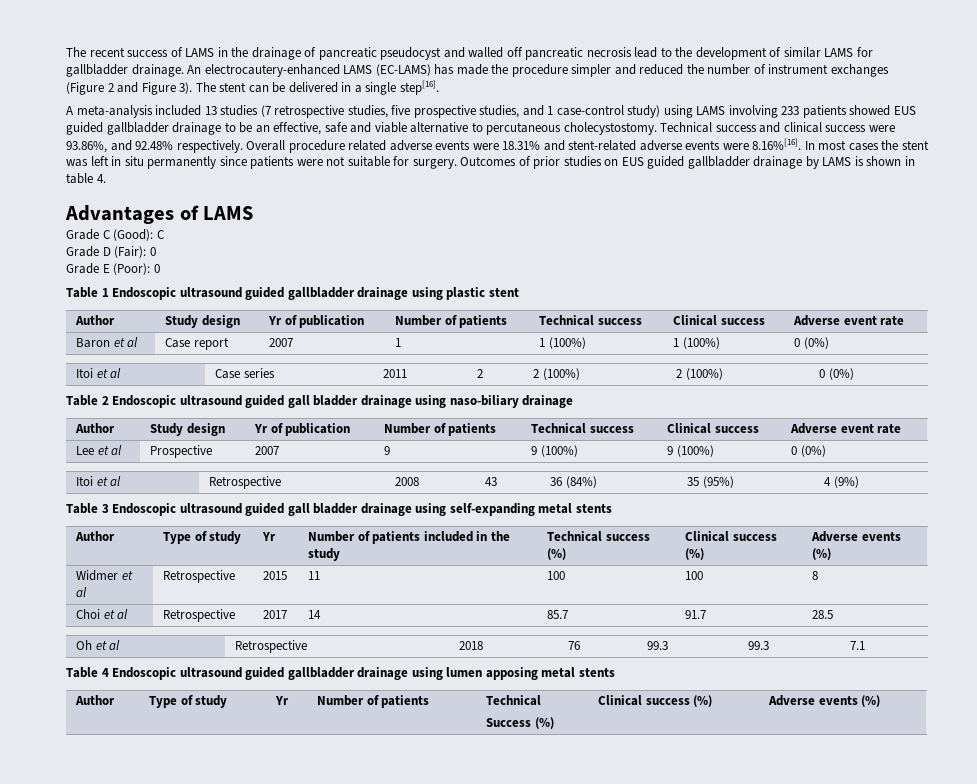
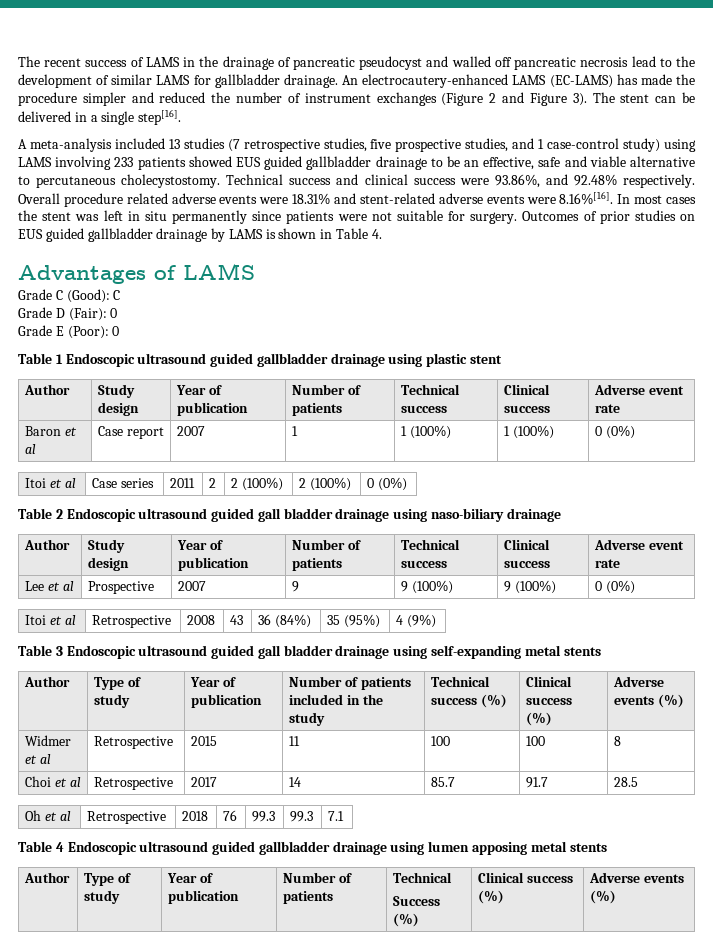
- Outcomes of prior studies on EUS guided gallbladder drainage by LAMS is shown in table 4.
+ Outcomes of prior studies on EUS guided gallbladder drainage by LAMS is shown in Table 4.
  Table 1 Endoscopic ultrasound guided gallbladder drainage using plastic stent
- Author | Study design | Yr of publication | Number of patients | Technical success | Clinical success | Adverse event rate
+ Author | Study design | Year of publication | Number of patients | Technical success | Clinical success | Adverse event rate
  Table 2 Endoscopic ultrasound guided gall bladder drainage using naso-biliary drainage
- Author | Study design | Yr of publication | Number of patients | Technical success | Clinical success | Adverse event rate
+ Author | Study design | Year of publication | Number of patients | Technical success | Clinical success | Adverse event rate
- Author | Type of study | Yr | Number of patients included in the study | Technical success (%) | Clinical success (%) | Adverse events (%)
+ Author | Type of study | Year of publication | Number of patients included in the study | Technical success (%) | Clinical success (%) | Adverse events (%)
- Author | Type of study | Yr | Number of patients | Technical
+ Author | Type of study | Year of publication | Number of patients | Technical

